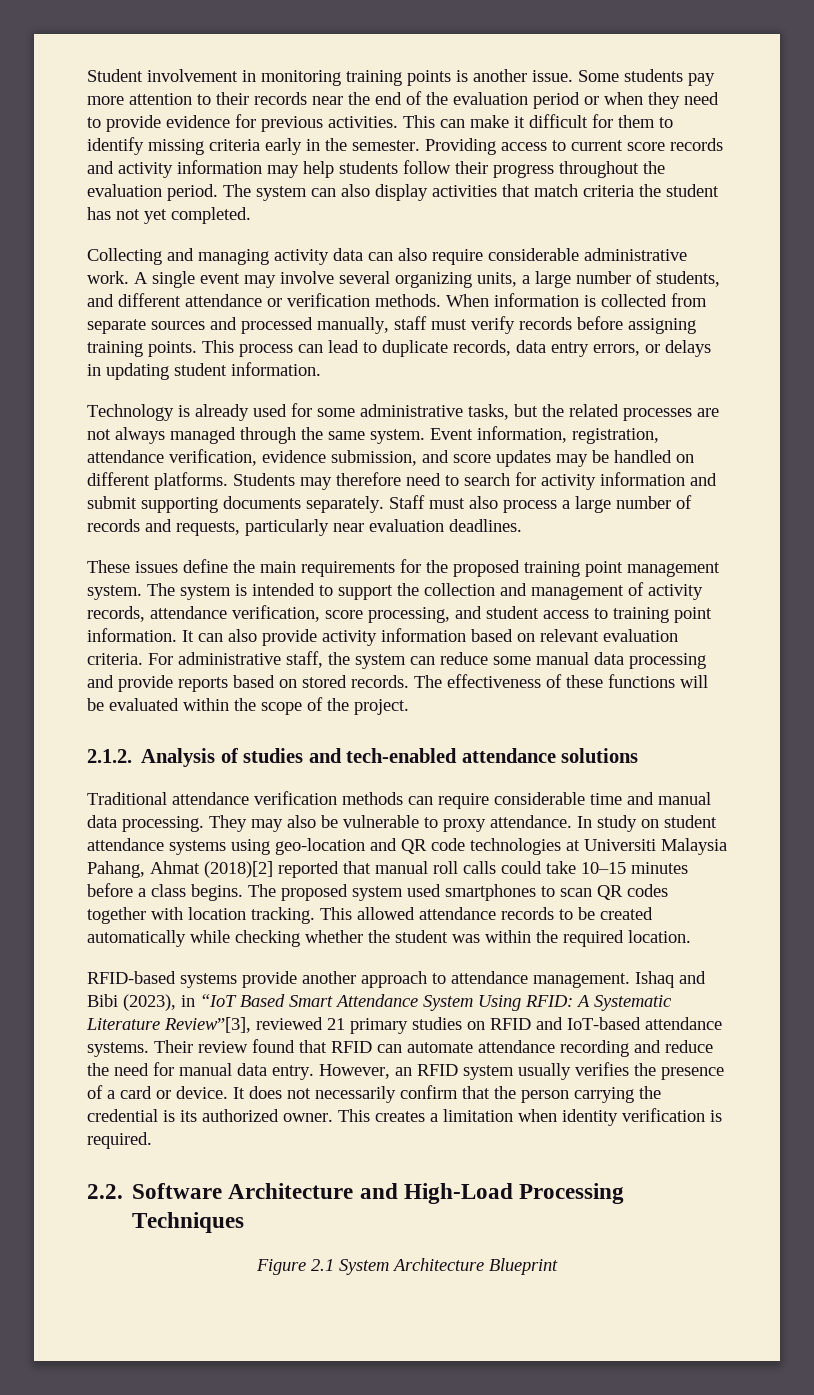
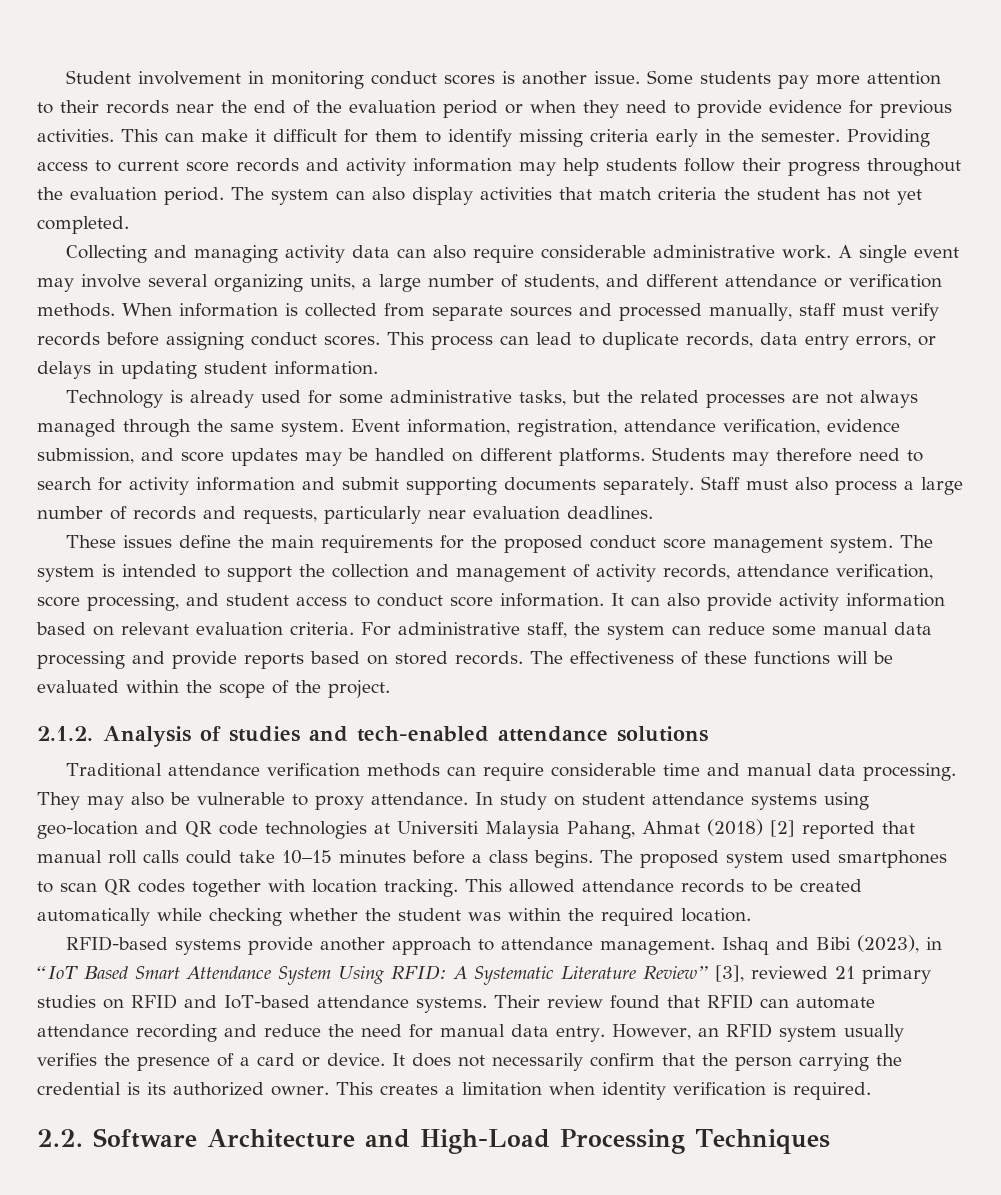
- Student involvement in monitoring training points is another issue.
+ Student involvement in monitoring conduct scores is another issue.
- When information is collected from separate sources and processed manually, staff must verify records before assigning training points.
+ When information is collected from separate sources and processed manually, staff must verify records before assigning conduct scores.
- These issues define the main requirements for the proposed training point management system.
+ These issues define the main requirements for the proposed conduct score management system.
- The system is intended to support the collection and management of activity records, attendance verification, score processing, and student access to training point information.
+ The system is intended to support the collection and management of activity records, attendance verification, score processing, and student access to conduct score information.
- In study on student attendance systems using geo-location and QR code technologies at Universiti Malaysia Pahang, Ahmat (2018)[2] reported that manual roll calls could take 10–15 minutes before a class begins.
+ In study on student attendance systems using geo-location and QR code technologies at Universiti Malaysia Pahang, Ahmat (2018) [2] reported that manual roll calls could take 10–15 minutes before a class begins.
- Ishaq and Bibi (2023), in “IoT Based Smart Attendance System Using RFID: A Systematic Literature Review”[3], reviewed 21 primary studies on RFID and IoT-based attendance systems.
+ Ishaq and Bibi (2023), in “IoT Based Smart Attendance System Using RFID: A Systematic Literature Review” [3], reviewed 21 primary studies on RFID and IoT-based attendance systems.
- Figure 2.1 System Architecture Blueprint

